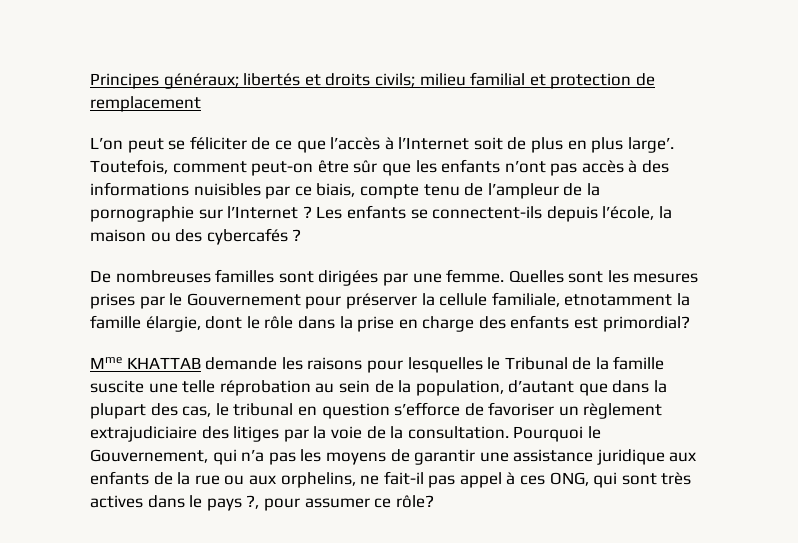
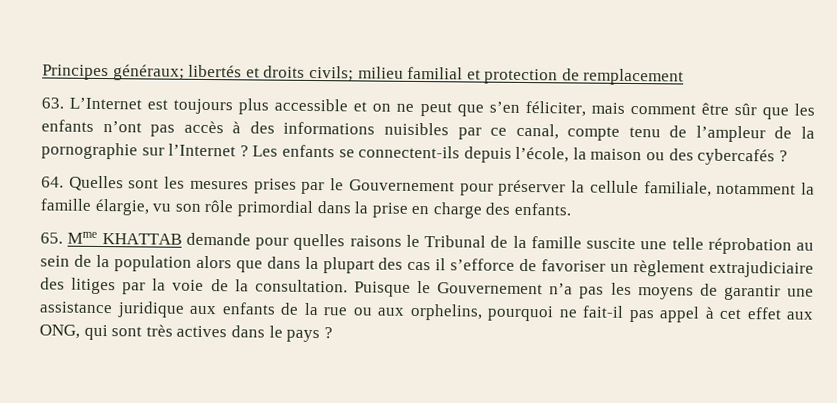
- L’on peut se féliciter de ce que l’accès à l’Internet soit de plus en plus large’. Toutefois, comment peut-on être sûr que les enfants n’ont pas accès à des informations nuisibles par ce biais, compte tenu de l’ampleur de la pornographie sur l’Internet ?
+ 63. L’Internet est toujours plus accessible et on ne peut que s’en féliciter, mais comment être sûr que les enfants n’ont pas accès à des informations nuisibles par ce canal, compte tenu de l’ampleur de la pornographie sur l’Internet ?
- De nombreuses familles sont dirigées par une femme. Quelles sont les mesures prises par le Gouvernement pour préserver la cellule familiale, etnotamment la famille élargie, dont le rôle dans la prise en charge des enfants est primordial?
- Mme KHATTAB demande les raisons pour lesquelles le Tribunal de la famille suscite une telle réprobation au sein de la population, d’autant que dans la plupart des cas, le tribunal en question s’efforce de favoriser un règlement extrajudiciaire des litiges par la voie de la consultation.
+ 64. Quelles sont les mesures prises par le Gouvernement pour préserver la cellule familiale, notamment la famille élargie, vu son rôle primordial dans la prise en charge des enfants.
+ 65. Mme KHATTAB demande pour quelles raisons le Tribunal de la famille suscite une telle réprobation au sein de la population alors que dans la plupart des cas il s’efforce de favoriser un règlement extrajudiciaire des litiges par la voie de la consultation.
- Pourquoi le Gouvernement, qui n’a pas les moyens de garantir une assistance juridique aux enfants de la rue ou aux orphelins, ne fait-il pas appel à ces ONG, qui sont très actives dans le pays ?, pour assumer ce rôle?
+ Puisque le Gouvernement n’a pas les moyens de garantir une assistance juridique aux enfants de la rue ou aux orphelins, pourquoi ne fait-il pas appel à cet effet aux ONG, qui sont très actives dans le pays ?

